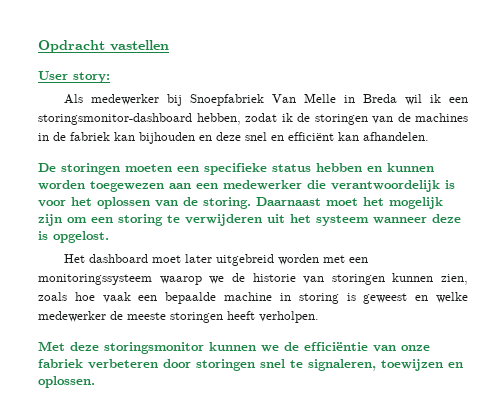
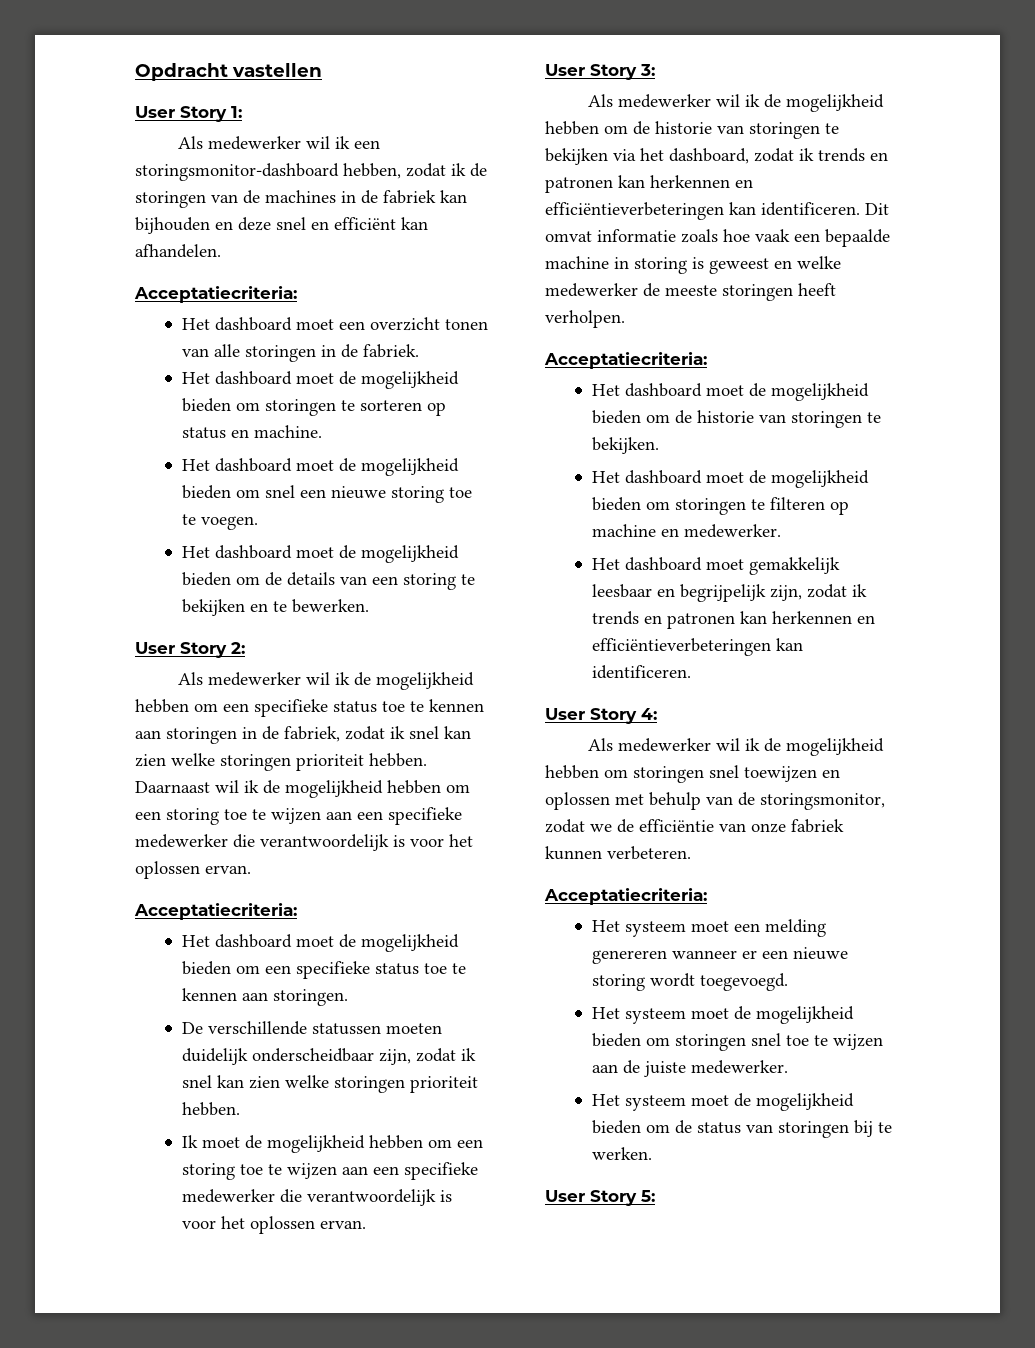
- User story:
- Als medewerker bij Snoepfabriek Van Melle in Breda wil ik een storingsmonitor-dashboard hebben, zodat ik de storingen van de machines in de fabriek kan bijhouden en deze snel en efficiënt kan afhandelen.
- De storingen moeten een specifieke status hebben en kunnen worden toegewezen aan een medewerker die verantwoordelijk is voor het oplossen van de storing. Daarnaast moet het mogelijk zijn om een storing te verwijderen uit het systeem wanneer deze is opgelost.
- Het dashboard moet later uitgebreid worden met een monitoringssysteem waarop we de historie van storingen kunnen zien, zoals hoe vaak een bepaalde machine in storing is geweest en welke medewerker de meeste storingen heeft verholpen.
- Met deze storingsmonitor kunnen we de efficiëntie van onze fabriek verbeteren door storingen snel te signaleren, toewijzen en oplossen.
+ User Story 1:
+ Als medewerker wil ik een storingsmonitor-dashboard hebben, zodat ik de storingen van de machines in de fabriek kan bijhouden en deze snel en efficiënt kan afhandelen.
+ Acceptatiecriteria:
+ Het dashboard moet een overzicht tonen van alle storingen in de fabriek.
+ Het dashboard moet de mogelijkheid bieden om storingen te sorteren op status en machine.
+ Het dashboard moet de mogelijkheid bieden om snel een nieuwe storing toe te voegen.
+ Het dashboard moet de mogelijkheid bieden om de details van een storing te bekijken en te bewerken.
+ User Story 2:
+ Als medewerker wil ik de mogelijkheid hebben om een specifieke status toe te kennen aan storingen in de fabriek, zodat ik snel kan zien welke storingen prioriteit hebben. Daarnaast wil ik de mogelijkheid hebben om een storing toe te wijzen aan een specifieke medewerker die verantwoordelijk is voor het oplossen ervan.
+ Acceptatiecriteria:
+ Het dashboard moet de mogelijkheid bieden om een specifieke status toe te kennen aan storingen.
+ De verschillende statussen moeten duidelijk onderscheidbaar zijn, zodat ik snel kan zien welke storingen prioriteit hebben.
+ Ik moet de mogelijkheid hebben om een storing toe te wijzen aan een specifieke medewerker die verantwoordelijk is voor het oplossen ervan.
+ User Story 3:
+ Als medewerker wil ik de mogelijkheid hebben om de historie van storingen te bekijken via het dashboard, zodat ik trends en patronen kan herkennen en efficiëntieverbeteringen kan identificeren. Dit omvat informatie zoals hoe vaak een bepaalde machine in storing is geweest en welke medewerker de meeste storingen heeft verholpen.
+ Acceptatiecriteria:
+ Het dashboard moet de mogelijkheid bieden om de historie van storingen te bekijken.
+ Het dashboard moet de mogelijkheid bieden om storingen te filteren op machine en medewerker.
+ Het dashboard moet gemakkelijk leesbaar en begrijpelijk zijn, zodat ik trends en patronen kan herkennen en efficiëntieverbeteringen kan identificeren.
+ User Story 4:
+ Als medewerker wil ik de mogelijkheid hebben om storingen snel toewijzen en oplossen met behulp van de storingsmonitor, zodat we de efficiëntie van onze fabriek kunnen verbeteren.
+ Acceptatiecriteria:
+ Het systeem moet een melding genereren wanneer er een nieuwe storing wordt toegevoegd.
+ Het systeem moet de mogelijkheid bieden om storingen snel toe te wijzen aan de juiste medewerker.
+ Het systeem moet de mogelijkheid bieden om de status van storingen bij te werken.
+ User Story 5:

